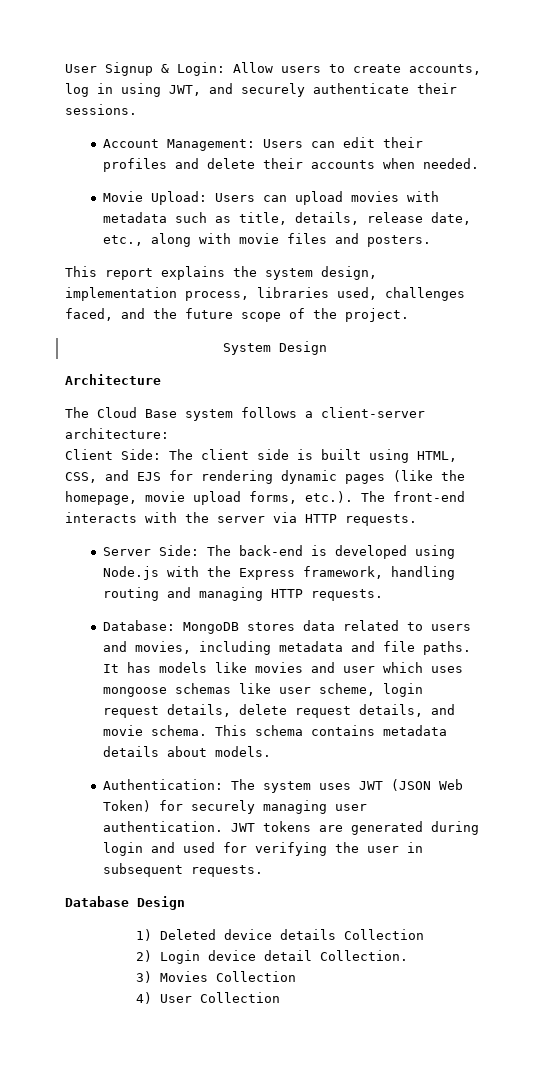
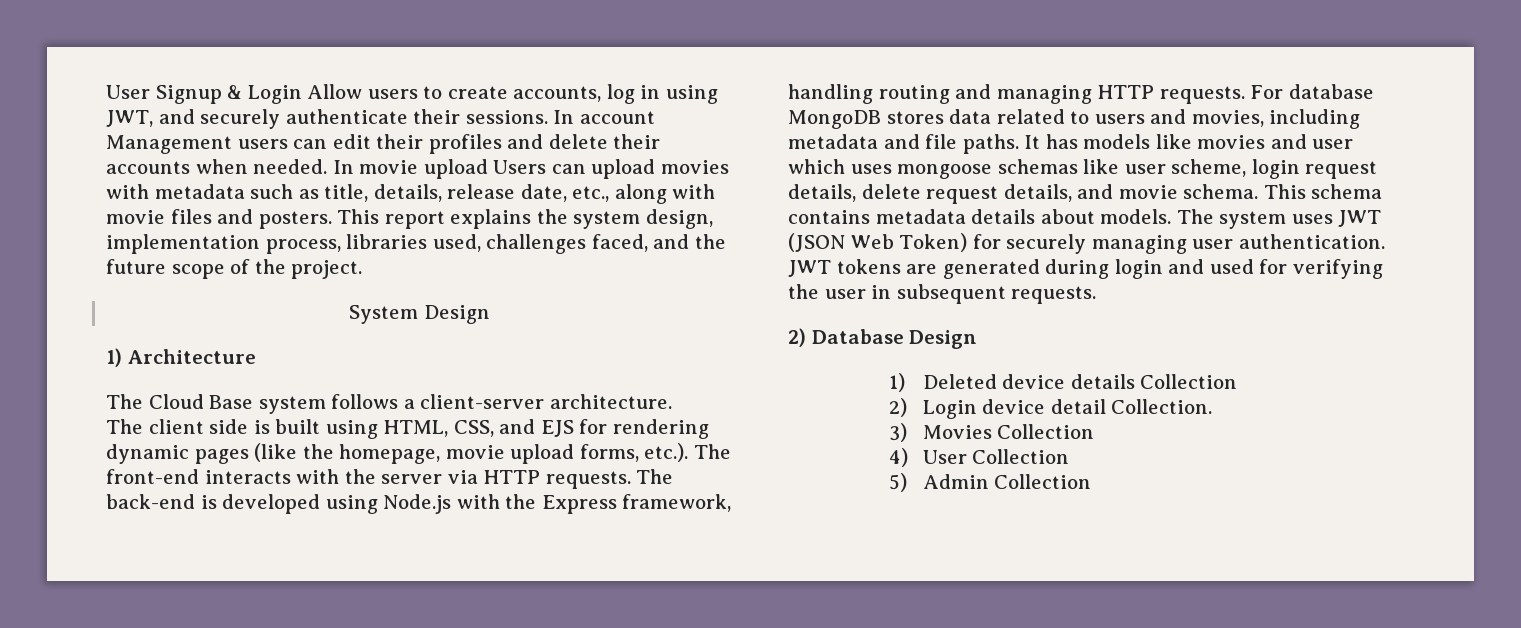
- User Signup & Login: Allow users to create accounts, log in using JWT, and securely authenticate their sessions.
- Account Management: Users can edit their profiles and delete their accounts when needed.
- Movie Upload: Users can upload movies with metadata such as title, details, release date, etc., along with movie files and posters.
- This report explains the system design, implementation process, libraries used, challenges faced, and the future scope of the project.
+ User Signup & Login Allow users to create accounts, log in using JWT, and securely authenticate their sessions. In account Management users can edit their profiles and delete their accounts when needed. In movie upload Users can upload movies with metadata such as title, details, release date, etc., along with movie files and posters. This report explains the system design, implementation process, libraries used, challenges faced, and the future scope of the project.
- Architecture
+ 1) Architecture
- The Cloud Base system follows a client-server architecture:
- Client Side: The client side is built using HTML, CSS, and EJS for rendering dynamic pages (like the homepage, movie upload forms, etc.). The front-end interacts with the server via HTTP requests.
- Server Side:
+ The Cloud Base system follows a client-server architecture.
+ The client side is built using HTML, CSS, and EJS for rendering dynamic pages (like the homepage, movie upload forms, etc.). The front-end interacts with the server via HTTP requests.
- The back-end is developed using Node.js with the Express framework, handling routing and managing HTTP requests.
- Database: MongoDB stores data related to users and movies, including metadata and file paths.
+ The back-end is developed using Node.js with the Express framework, handling routing and managing HTTP requests. For database MongoDB stores data related to users and movies, including metadata and file paths.
- This schema contains metadata details about models.
- Authentication: The system uses JWT (JSON Web Token) for securely managing user authentication.
+ This schema contains metadata details about models. The system uses JWT (JSON Web Token) for securely managing user authentication.
- Database Design
+ 2) Database Design
+ 5) Admin Collection

